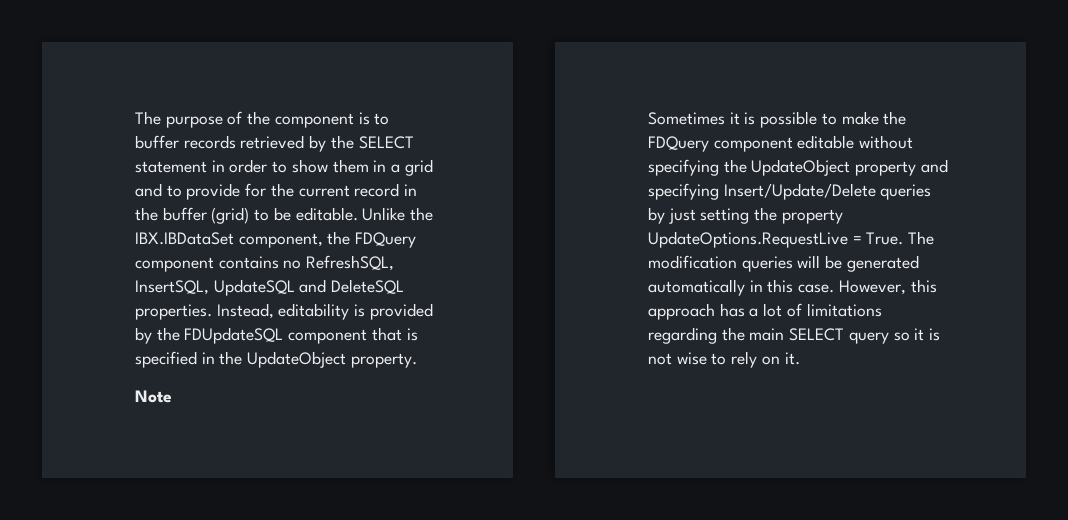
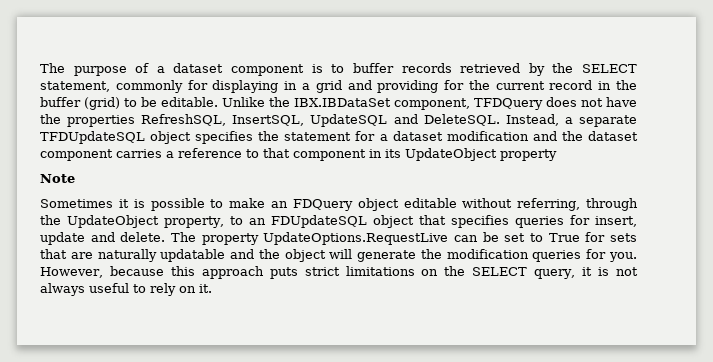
- The purpose of the component is to buffer records retrieved by the SELECT statement in order to show them in a grid and to provide for the current record in the buffer (grid) to be editable.
+ The purpose of a dataset component is to buffer records retrieved by the SELECT statement, commonly for displaying in a grid and providing for the current record in the buffer (grid) to be editable.
- Unlike the IBX.IBDataSet component, the FDQuery component contains no RefreshSQL, InsertSQL, UpdateSQL and DeleteSQL properties. Instead, editability is provided by the FDUpdateSQL component that is specified in the UpdateObject property.
+ Unlike the IBX.IBDataSet component, TFDQuery does not have the properties RefreshSQL, InsertSQL, UpdateSQL and DeleteSQL. Instead, a separate TFDUpdateSQL object specifies the statement for a dataset modification and the dataset component carries a reference to that component in its UpdateObject property
- Sometimes it is possible to make the FDQuery component editable without specifying the UpdateObject property and specifying Insert/Update/Delete queries by just setting the property UpdateOptions.RequestLive = True. The modification queries will be generated automatically in this case. However, this approach has a lot of limitations regarding the main SELECT query so it is not wise to rely on it.
+ Sometimes it is possible to make an FDQuery object editable without referring, through the UpdateObject property, to an FDUpdateSQL object that specifies queries for insert, update and delete. The property UpdateOptions.RequestLive can be set to True for sets that are naturally updatable and the object will generate the modification queries for you. However, because this approach puts strict limitations on the SELECT query, it is not always useful to rely on it.

